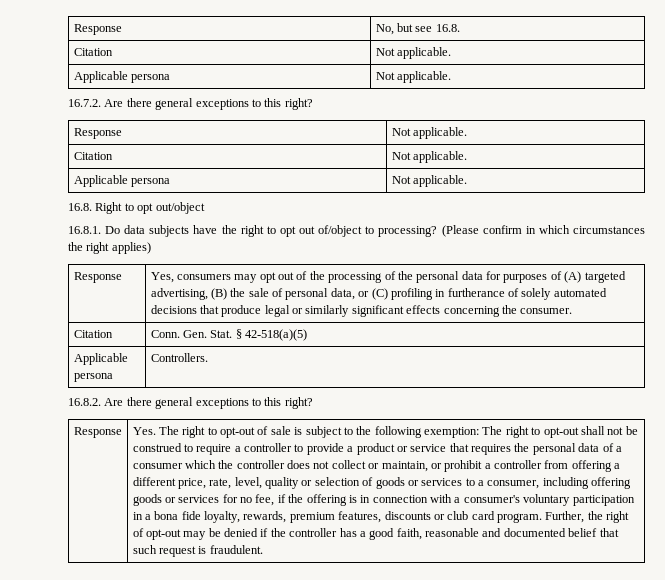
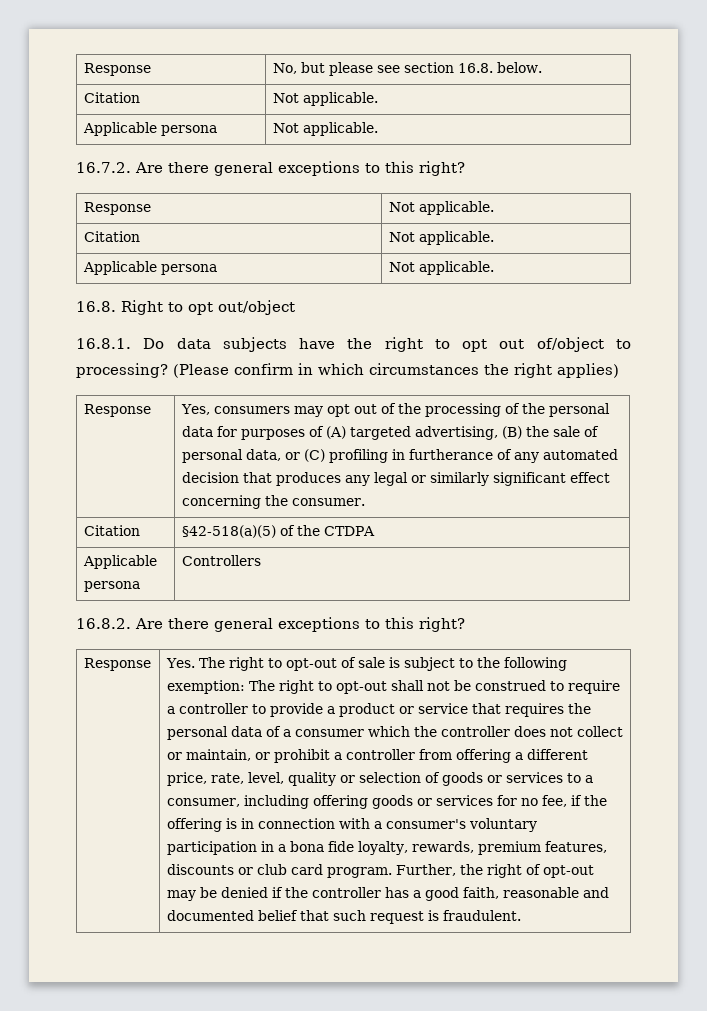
- Response | No, but see 16.8.
+ Response | No, but please see section 16.8. below.
- Yes, consumers may opt out of the processing of the personal data for purposes of (A) targeted advertising, (B) the sale of personal data, or (C) profiling in furtherance of solely automated decisions that produce legal or similarly significant effects concerning the consumer.
+ Yes, consumers may opt out of the processing of the personal data for purposes of (A) targeted advertising, (B) the sale of personal data, or (C) profiling in furtherance of any automated decision that produces any legal or similarly significant effect concerning the consumer.
- Citation | Conn. Gen. Stat. § 42‑518(a)(5)
- Applicable persona | Controllers.
+ Citation | §42‑518(a)(5) of the CTDPA
+ Applicable persona | Controllers

